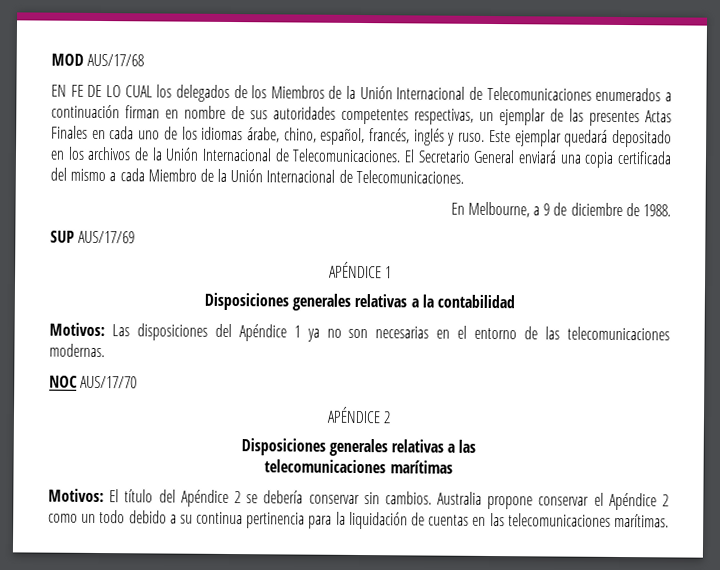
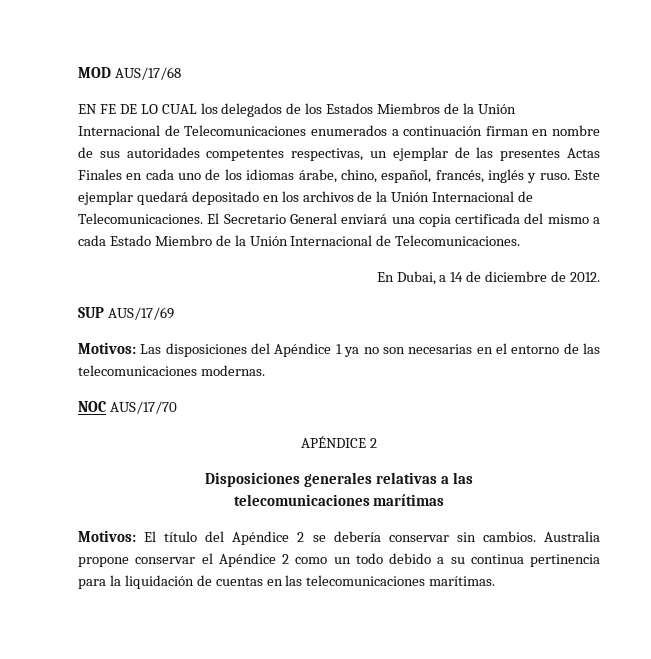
- EN FE DE LO CUAL los delegados de los Miembros de la Unión Internacional de Telecomunicaciones enumerados a continuación firman en nombre de sus autoridades competentes respectivas, un ejemplar de las presentes Actas Finales en cada uno de los idiomas árabe, chino, español, francés, inglés y ruso.
+ EN FE DE LO CUAL los delegados de los Estados Miembros de la Unión Internacional de Telecomunicaciones enumerados a continuación firman en nombre de sus autoridades competentes respectivas, un ejemplar de las presentes Actas Finales en cada uno de los idiomas árabe, chino, español, francés, inglés y ruso.
- El Secretario General enviará una copia certificada del mismo a cada Miembro de la Unión Internacional de Telecomunicaciones.
+ El Secretario General enviará una copia certificada del mismo a cada Estado Miembro de la Unión Internacional de Telecomunicaciones.
- En Melbourne, a 9 de diciembre de 1988.
+ En Dubai, a 14 de diciembre de 2012.
- APÉNDICE 1
- Disposiciones generales relativas a la contabilidad

